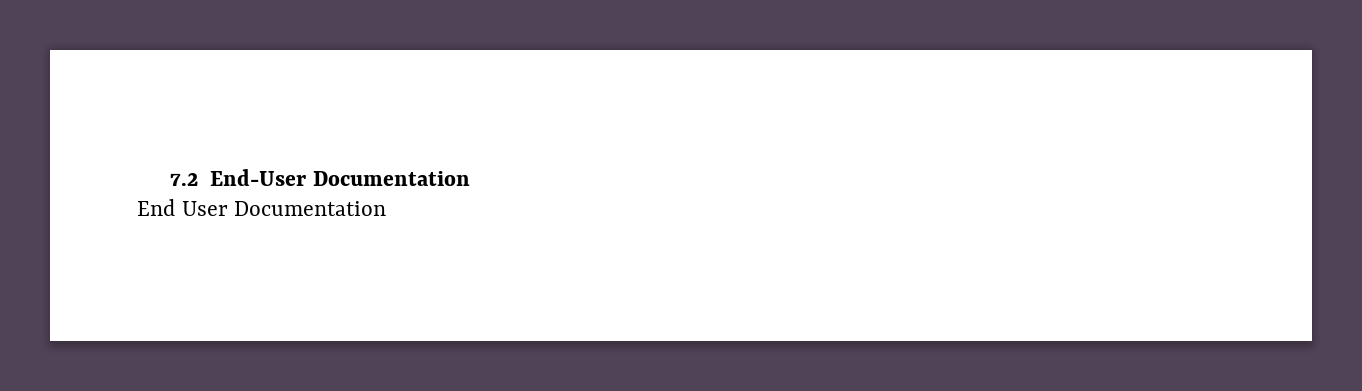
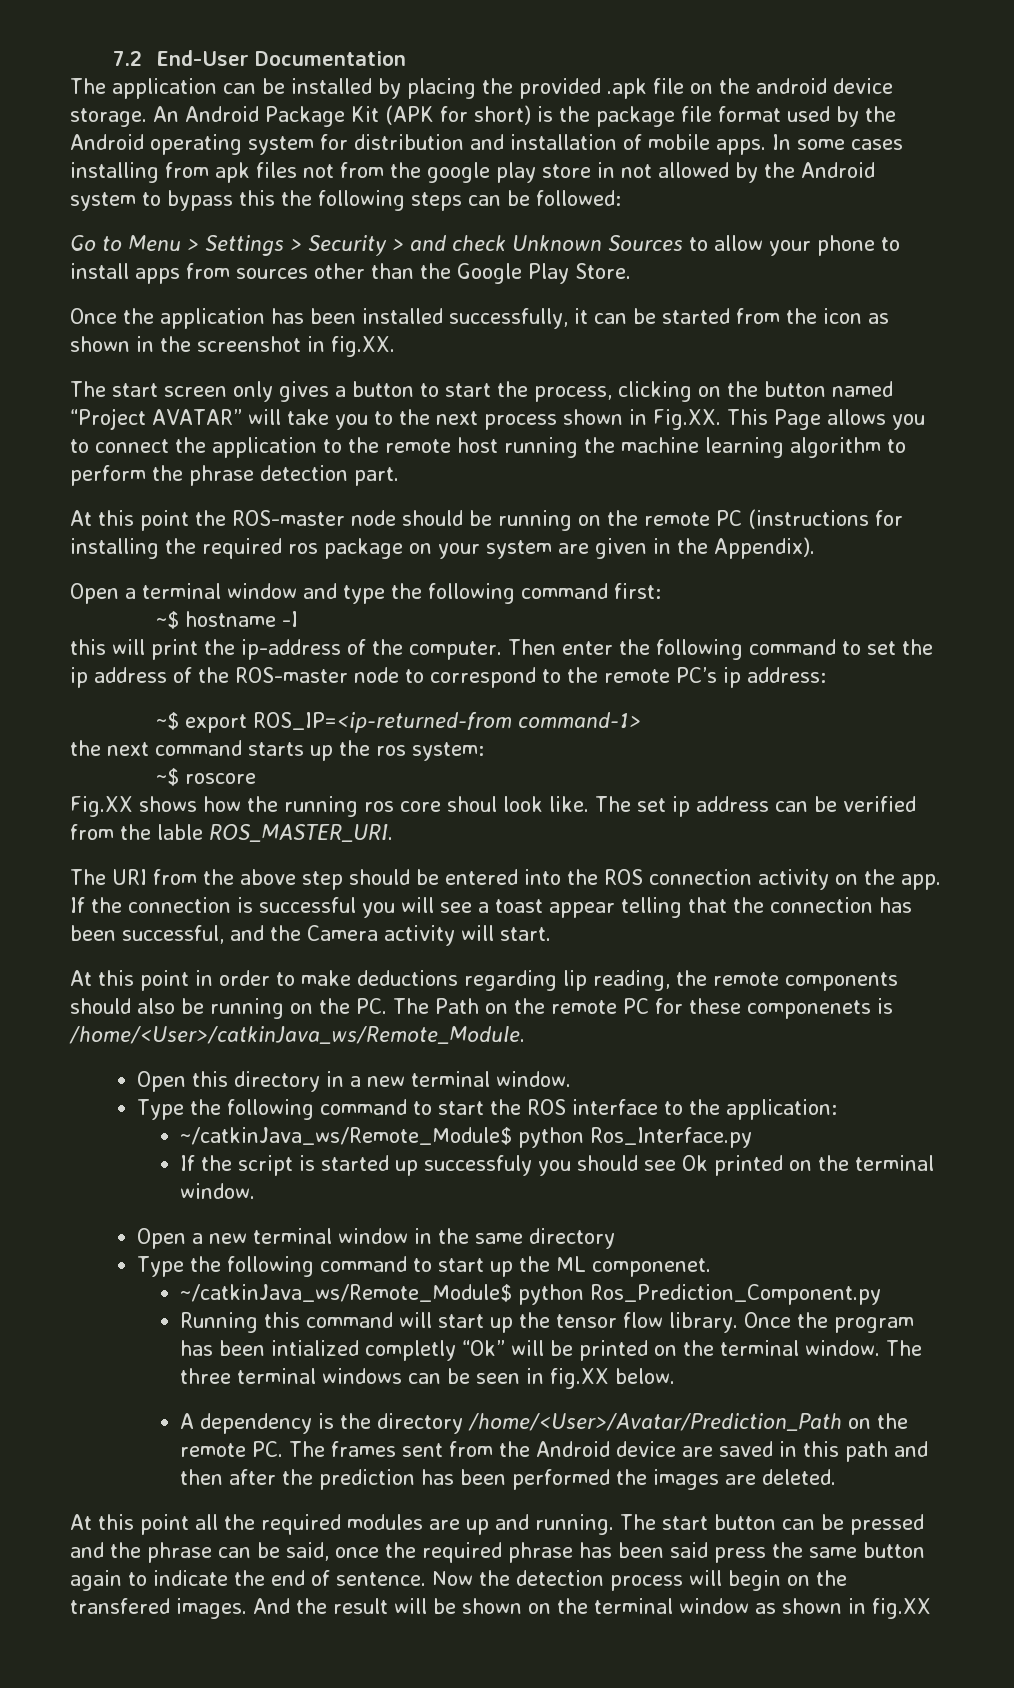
- End User Documentation
+ The application can be installed by placing the provided .apk file on the android device storage. An Android Package Kit (APK for short) is the package file format used by the Android operating system for distribution and installation of mobile apps. In some cases installing from apk files not from the google play store in not allowed by the Android system to bypass this the following steps can be followed:
+ Go to Menu > Settings > Security > and check Unknown Sources to allow your phone to install apps from sources other than the Google Play Store.
+ Once the application has been installed successfully, it can be started from the icon as shown in the screenshot in fig.XX.
+ The start screen only gives a button to start the process, clicking on the button named “Project AVATAR” will take you to the next process shown in Fig.XX. This Page allows you to connect the application to the remote host running the machine learning algorithm to perform the phrase detection part.
+ At this point the ROS-master node should be running on the remote PC (instructions for installing the required ros package on your system are given in the Appendix).
+ Open a terminal window and type the following command first:
+ ~$ hostname -I
+ this will print the ip-address of the computer. Then enter the following command to set the ip address of the ROS-master node to correspond to the remote PC’s ip address:
+ ~$ export ROS_IP=<ip-returned-from command-1>
+ the next command starts up the ros system:
+ ~$ roscore
+ Fig.XX shows how the running ros core shoul look like. The set ip address can be verified from the lable ROS_MASTER_URI.
+ The URI from the above step should be entered into the ROS connection activity on the app. If the connection is successful you will see a toast appear telling that the connection has been successful, and the Camera activity will start.
+ At this point in order to make deductions regarding lip reading, the remote components should also be running on the PC. The Path on the remote PC for these componenets is /home/<User>/catkinJava_ws/Remote_Module.
+ Open this directory in a new terminal window.
+ Type the following command to start the ROS interface to the application:
+ ~/catkinJava_ws/Remote_Module$ python Ros_Interface.py
+ If the script is started up successfuly you should see Ok printed on the terminal window.
+ Open a new terminal window in the same directory
+ Type the following command to start up the ML componenet.
+ ~/catkinJava_ws/Remote_Module$ python Ros_Prediction_Component.py
+ Running this command will start up the tensor flow library. Once the program has been intialized completly “Ok” will be printed on the terminal window. The three terminal windows can be seen in fig.XX below.
+ A dependency is the directory /home/<User>/Avatar/Prediction_Path on the remote PC. The frames sent from the Android device are saved in this path and then after the prediction has been performed the images are deleted.
+ At this point all the required modules are up and running. The start button can be pressed and the phrase can be said, once the required phrase has been said press the same button again to indicate the end of sentence. Now the detection process will begin on the transfered images. And the result will be shown on the terminal window as shown in fig.XX

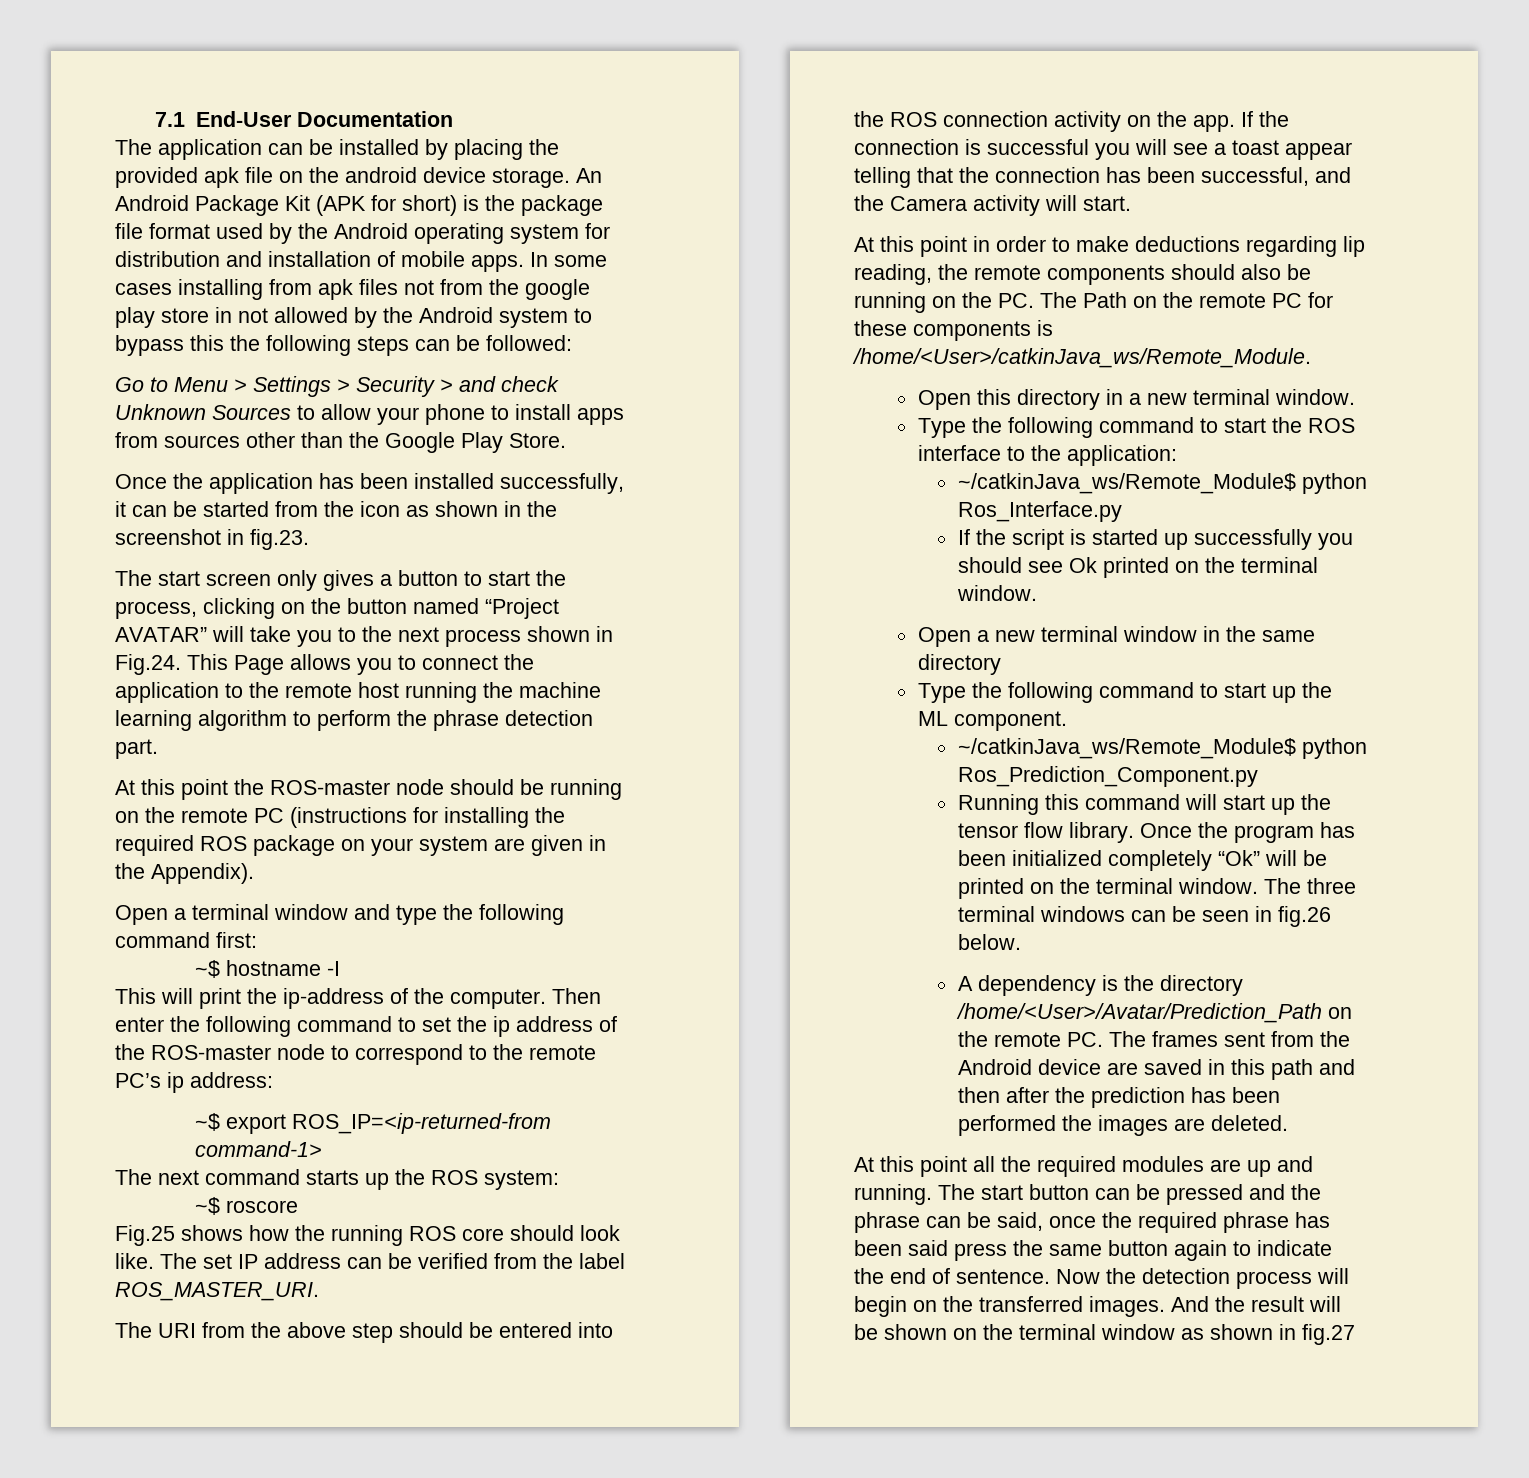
- 7.2 End-User Documentation
+ 7.1 End-User Documentation
- The application can be installed by placing the provided .apk file on the android device storage.
+ The application can be installed by placing the provided apk file on the android device storage.
- Once the application has been installed successfully, it can be started from the icon as shown in the screenshot in fig.XX.
+ Once the application has been installed successfully, it can be started from the icon as shown in the screenshot in fig.23.
- The start screen only gives a button to start the process, clicking on the button named “Project AVATAR” will take you to the next process shown in Fig.XX. This Page allows you to connect the application to the remote host running the machine learning algorithm to perform the phrase detection part.
+ The start screen only gives a button to start the process, clicking on the button named “Project AVATAR” will take you to the next process shown in Fig.24. This Page allows you to connect the application to the remote host running the machine learning algorithm to perform the phrase detection part.
- At this point the ROS-master node should be running on the remote PC (instructions for installing the required ros package on your system are given in the Appendix).
+ At this point the ROS-master node should be running on the remote PC (instructions for installing the required ROS package on your system are given in the Appendix).
- this will print the ip-address of the computer.
+ This will print the ip-address of the computer.
- the next command starts up the ros system:
+ The next command starts up the ROS system:
- Fig.XX shows how the running ros core shoul look like.
+ Fig.25 shows how the running ROS core should look like.
- The set ip address can be verified from the lable ROS_MASTER_URI.
+ The set IP address can be verified from the label ROS_MASTER_URI.
- At this point in order to make deductions regarding lip reading, the remote components should also be running on the PC. The Path on the remote PC for these componenets is /home/<User>/catkinJava_ws/Remote_Module.
+ At this point in order to make deductions regarding lip reading, the remote components should also be running on the PC. The Path on the remote PC for these components is /home/<User>/catkinJava_ws/Remote_Module.
- If the script is started up successfuly you should see Ok printed on the terminal window.
+ If the script is started up successfully you should see Ok printed on the terminal window.
- Type the following command to start up the ML componenet.
+ Type the following command to start up the ML component.
- Once the program has been intialized completly “Ok” will be printed on the terminal window.
+ Once the program has been initialized completely “Ok” will be printed on the terminal window.
- The three terminal windows can be seen in fig.XX below.
+ The three terminal windows can be seen in fig.26 below.
- Now the detection process will begin on the transfered images.
+ Now the detection process will begin on the transferred images.
- And the result will be shown on the terminal window as shown in fig.XX
+ And the result will be shown on the terminal window as shown in fig.27

